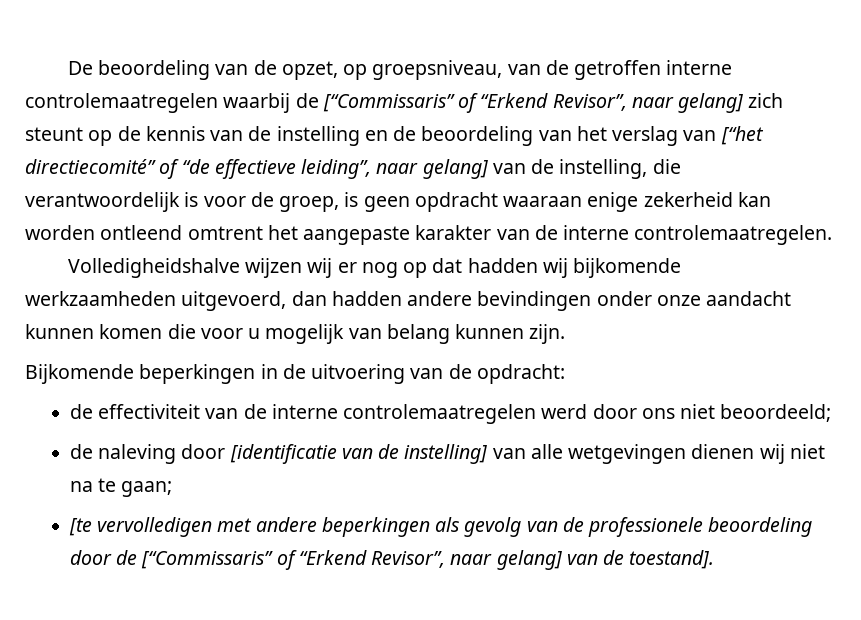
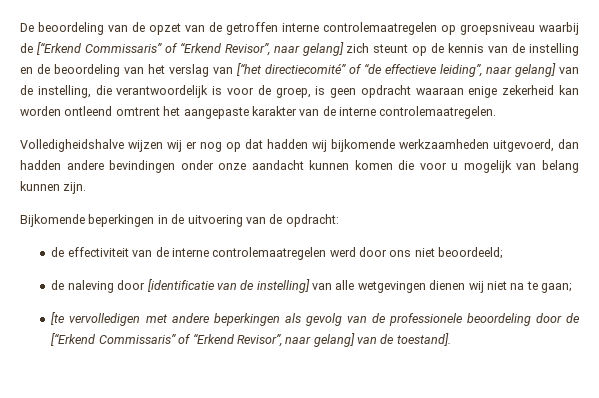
- De beoordeling van de opzet, op groepsniveau, van de getroffen interne controlemaatregelen waarbij de [“Commissaris” of “Erkend Revisor”, naar gelang] zich steunt op de kennis van de instelling en de beoordeling van het verslag van [“het directiecomité” of “de effectieve leiding”, naar gelang] van de instelling, die verantwoordelijk is voor de groep, is geen opdracht waaraan enige zekerheid kan worden ontleend omtrent het aangepaste karakter van de interne controlemaatregelen.
+ De beoordeling van de opzet van de getroffen interne controlemaatregelen op groepsniveau waarbij de [“Erkend Commissaris” of “Erkend Revisor”, naar gelang] zich steunt op de kennis van de instelling en de beoordeling van het verslag van [“het directiecomité” of “de effectieve leiding”, naar gelang] van de instelling, die verantwoordelijk is voor de groep, is geen opdracht waaraan enige zekerheid kan worden ontleend omtrent het aangepaste karakter van de interne controlemaatregelen.
- [te vervolledigen met andere beperkingen als gevolg van de professionele beoordeling door de [“Commissaris” of “Erkend Revisor”, naar gelang] van de toestand].
+ [te vervolledigen met andere beperkingen als gevolg van de professionele beoordeling door de [“Erkend Commissaris” of “Erkend Revisor”, naar gelang] van de toestand].

